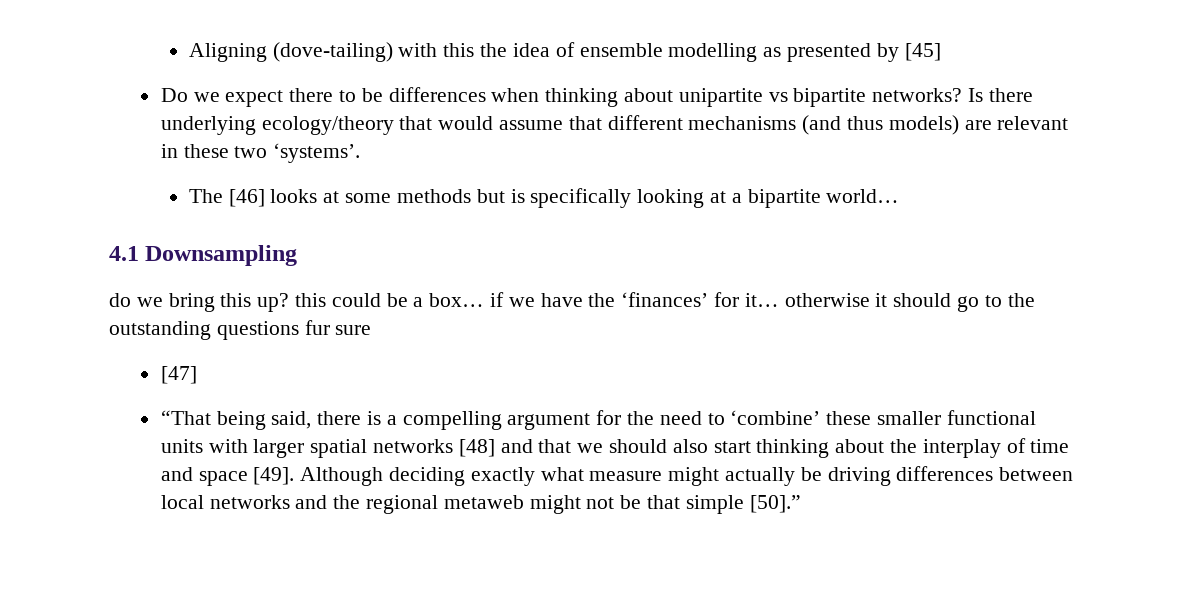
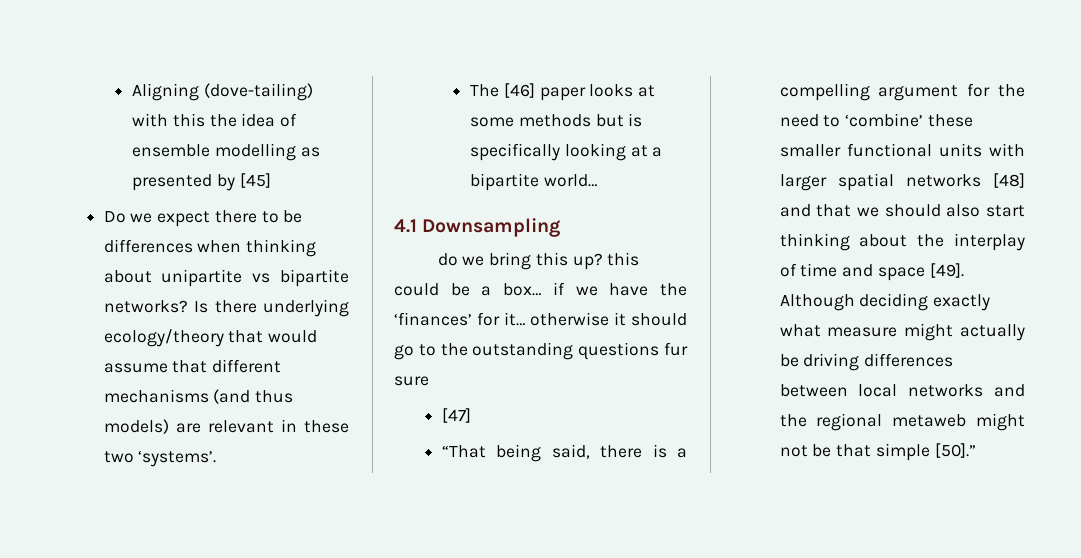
- The [46] looks at some methods but is specifically looking at a bipartite world…
+ The [46] paper looks at some methods but is specifically looking at a bipartite world…

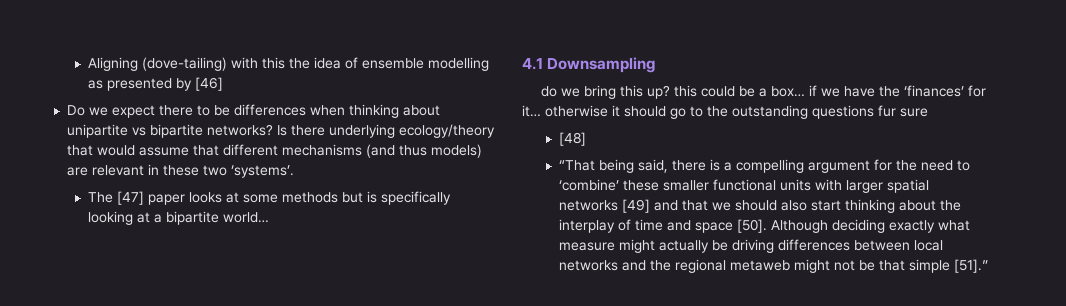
- Aligning (dove-tailing) with this the idea of ensemble modelling as presented by [45]
+ Aligning (dove-tailing) with this the idea of ensemble modelling as presented by [46]
- The [46] paper looks at some methods but is specifically looking at a bipartite world…
+ The [47] paper looks at some methods but is specifically looking at a bipartite world…
- [47]
+ [48]
- “That being said, there is a compelling argument for the need to ‘combine’ these smaller functional units with larger spatial networks [48] and that we should also start thinking about the interplay of time and space [49].
+ “That being said, there is a compelling argument for the need to ‘combine’ these smaller functional units with larger spatial networks [49] and that we should also start thinking about the interplay of time and space [50].
- Although deciding exactly what measure might actually be driving differences between local networks and the regional metaweb might not be that simple [50].”
+ Although deciding exactly what measure might actually be driving differences between local networks and the regional metaweb might not be that simple [51].”

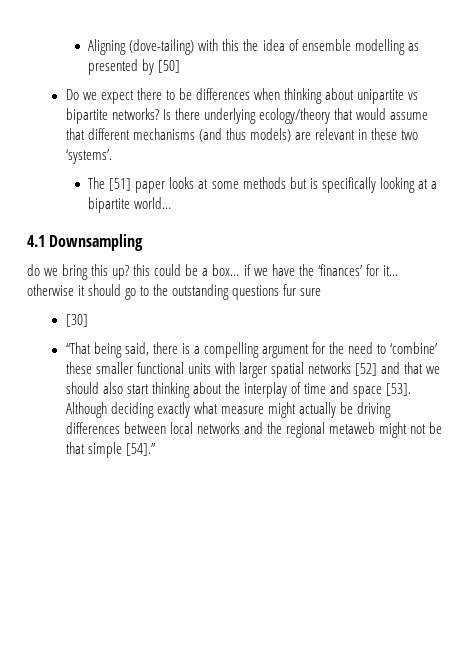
- Aligning (dove-tailing) with this the idea of ensemble modelling as presented by [46]
+ Aligning (dove-tailing) with this the idea of ensemble modelling as presented by [50]
- The [47] paper looks at some methods but is specifically looking at a bipartite world…
+ The [51] paper looks at some methods but is specifically looking at a bipartite world…
- [48]
+ [30]
- “That being said, there is a compelling argument for the need to ‘combine’ these smaller functional units with larger spatial networks [49] and that we should also start thinking about the interplay of time and space [50].
+ “That being said, there is a compelling argument for the need to ‘combine’ these smaller functional units with larger spatial networks [52] and that we should also start thinking about the interplay of time and space [53].
- Although deciding exactly what measure might actually be driving differences between local networks and the regional metaweb might not be that simple [51].”
+ Although deciding exactly what measure might actually be driving differences between local networks and the regional metaweb might not be that simple [54].”

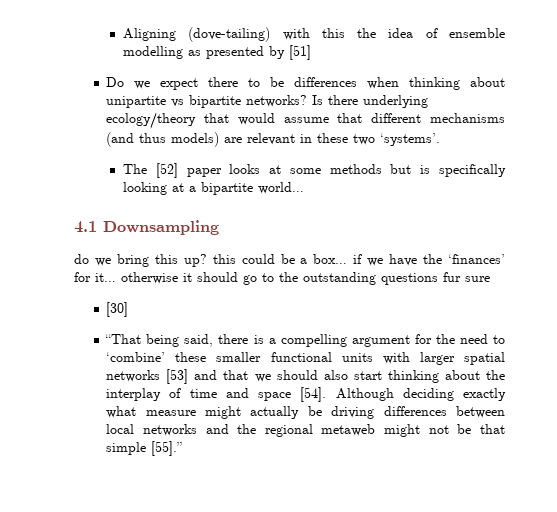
- Aligning (dove-tailing) with this the idea of ensemble modelling as presented by [50]
+ Aligning (dove-tailing) with this the idea of ensemble modelling as presented by [51]
- The [51] paper looks at some methods but is specifically looking at a bipartite world…
+ The [52] paper looks at some methods but is specifically looking at a bipartite world…
- “That being said, there is a compelling argument for the need to ‘combine’ these smaller functional units with larger spatial networks [52] and that we should also start thinking about the interplay of time and space [53].
+ “That being said, there is a compelling argument for the need to ‘combine’ these smaller functional units with larger spatial networks [53] and that we should also start thinking about the interplay of time and space [54].
- Although deciding exactly what measure might actually be driving differences between local networks and the regional metaweb might not be that simple [54].”
+ Although deciding exactly what measure might actually be driving differences between local networks and the regional metaweb might not be that simple [55].”

